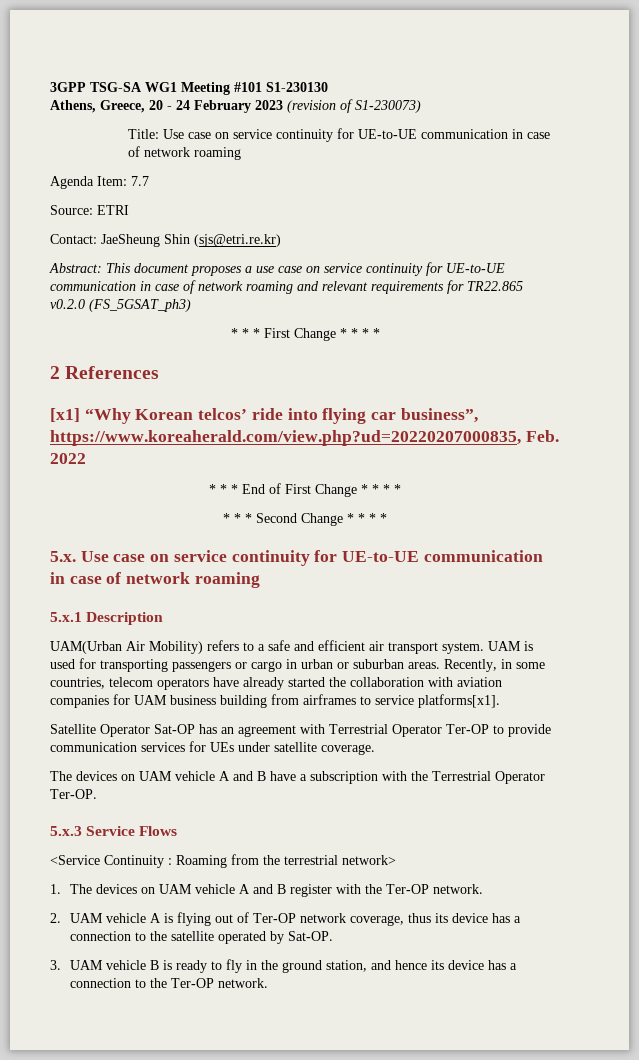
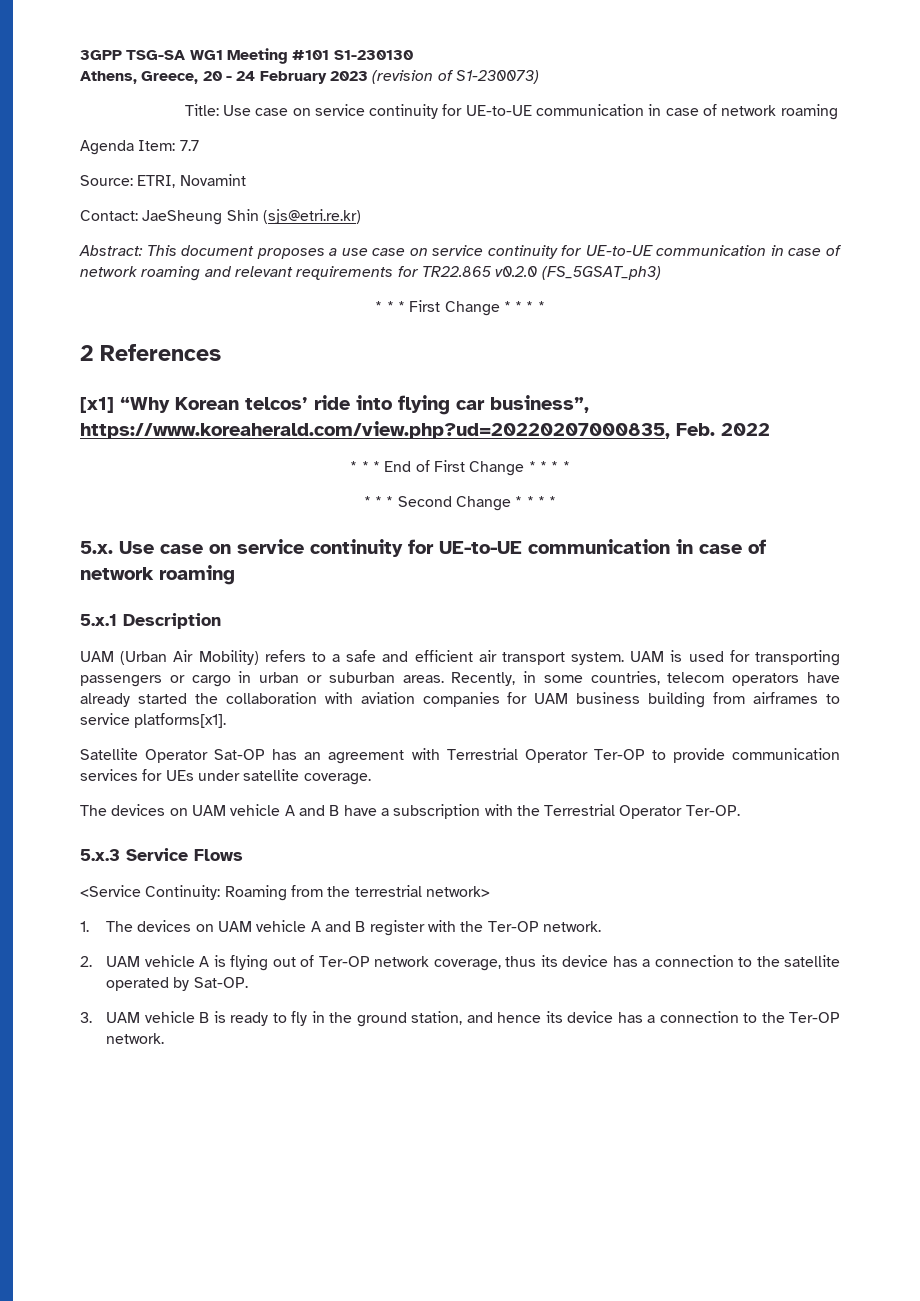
- Source: ETRI
+ Source: ETRI, Novamint
- UAM(Urban Air Mobility) refers to a safe and efficient air transport system.
+ UAM (Urban Air Mobility) refers to a safe and efficient air transport system.
- <Service Continuity : Roaming from the terrestrial network>
+ <Service Continuity: Roaming from the terrestrial network>

